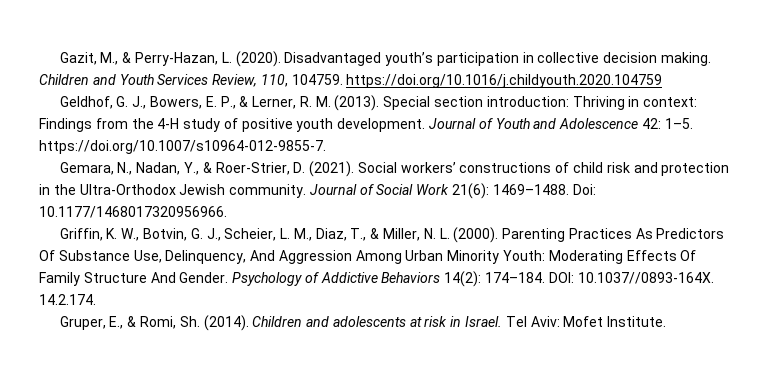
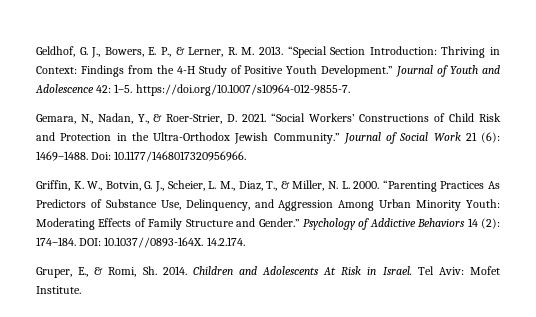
- Gazit, M., & Perry-Hazan, L. (2020). Disadvantaged youth’s participation in collective decision making. Children and Youth Services Review, 110, 104759. https://doi.org/10.1016/j.childyouth.2020.104759
- Geldhof, G. J., Bowers, E. P., & Lerner, R. M. (2013). Special section introduction: Thriving in context: Findings from the 4-H study of positive youth development.
+ Geldhof, G. J., Bowers, E. P., & Lerner, R. M. 2013. “Special Section Introduction: Thriving in Context: Findings from the 4-H Study of Positive Youth Development.”
- Gemara, N., Nadan, Y., & Roer-Strier, D. (2021). Social workers’ constructions of child risk and protection in the Ultra-Orthodox Jewish community.
+ Gemara, N., Nadan, Y., & Roer-Strier, D. 2021. “Social Workers’ Constructions of Child Risk and Protection in the Ultra-Orthodox Jewish Community.”
- Journal of Social Work 21(6): 1469–1488.
+ Journal of Social Work 21 (6): 1469–1488.
- Griffin, K. W., Botvin, G. J., Scheier, L. M., Diaz, T., & Miller, N. L. (2000). Parenting Practices As Predictors Of Substance Use, Delinquency, And Aggression Among Urban Minority Youth: Moderating Effects Of Family Structure And Gender.
+ Griffin, K. W., Botvin, G. J., Scheier, L. M., Diaz, T., & Miller, N. L. 2000. “Parenting Practices As Predictors of Substance Use, Delinquency, and Aggression Among Urban Minority Youth: Moderating Effects of Family Structure and Gender.”
- Psychology of Addictive Behaviors 14(2): 174–184.
+ Psychology of Addictive Behaviors 14 (2): 174–184.
- Gruper, E., & Romi, Sh. (2014). Children and adolescents at risk in Israel.
+ Gruper, E., & Romi, Sh. 2014. Children and Adolescents At Risk in Israel.

